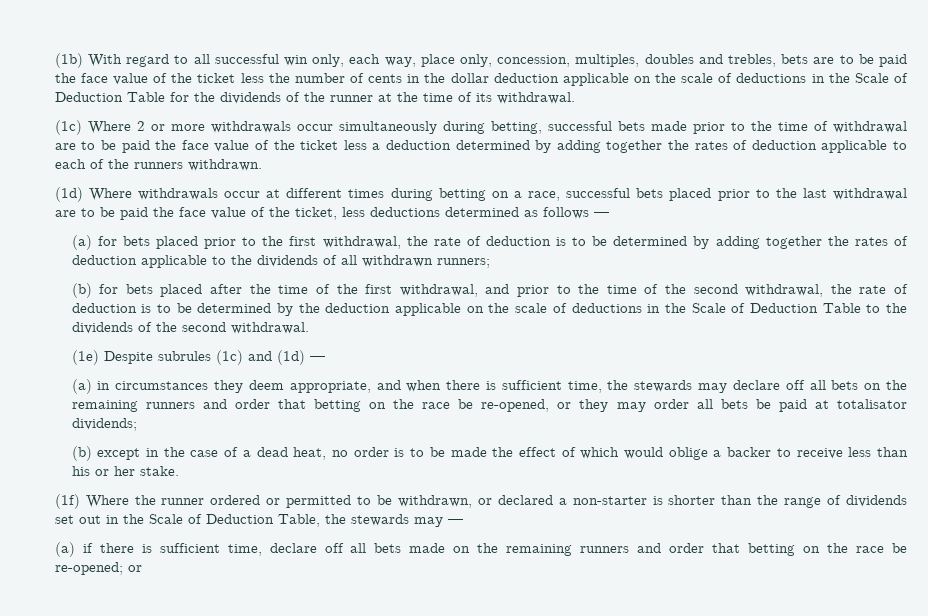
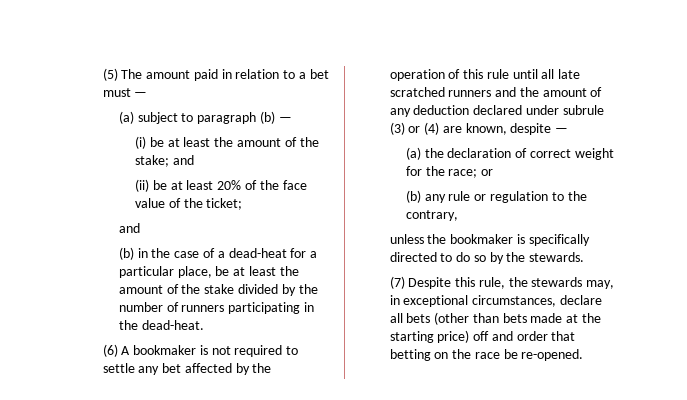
- (1b) With regard to all successful win only, each way, place only, concession, multiples, doubles and trebles, bets are to be paid the face value of the ticket less the number of cents in the dollar deduction applicable on the scale of deductions in the Scale of Deduction Table for the dividends of the runner at the time of its withdrawal.
- (1c) Where 2 or more withdrawals occur simultaneously during betting, successful bets made prior to the time of withdrawal are to be paid the face value of the ticket less a deduction determined by adding together the rates of deduction applicable to each of the runners withdrawn.
- (1d) Where withdrawals occur at different times during betting on a race, successful bets placed prior to the last withdrawal are to be paid the face value of the ticket, less deductions determined as follows —
- (a) for bets placed prior to the first withdrawal, the rate of deduction is to be determined by adding together the rates of deduction applicable to the dividends of all withdrawn runners;
- (b) for bets placed after the time of the first withdrawal, and prior to the time of the second withdrawal, the rate of deduction is to be determined by the deduction applicable on the scale of deductions in the Scale of Deduction Table to the dividends of the second withdrawal.
- (1e) Despite subrules (1c) and (1d) —
- (a) in circumstances they deem appropriate, and when there is sufficient time, the stewards may declare off all bets on the remaining runners and order that betting on the race be re-opened, or they may order all bets be paid at totalisator dividends;
- (b) except in the case of a dead heat, no order is to be made the effect of which would oblige a backer to receive less than his or her stake.
- (1f) Where the runner ordered or permitted to be withdrawn, or declared a non-starter is shorter than the range of dividends set out in the Scale of Deduction Table, the stewards may —
- (a) if there is sufficient time, declare off all bets made on the remaining runners and order that betting on the race be re-opened; or
+ (5) The amount paid in relation to a bet must —
+ (a) subject to paragraph (b) —
+ (i) be at least the amount of the stake; and
+ (ii) be at least 20% of the face value of the ticket;
+ and
+ (b) in the case of a dead-heat for a particular place, be at least the amount of the stake divided by the number of runners participating in the dead-heat.
+ (6) A bookmaker is not required to settle any bet affected by the operation of this rule until all late scratched runners and the amount of any deduction declared under subrule (3) or (4) are known, despite —
+ (a) the declaration of correct weight for the race; or
+ (b) any rule or regulation to the contrary,
+ unless the bookmaker is specifically directed to do so by the stewards.
+ (7) Despite this rule, the stewards may, in exceptional circumstances, declare all bets (other than bets made at the starting price) off and order that betting on the race be re-opened.

